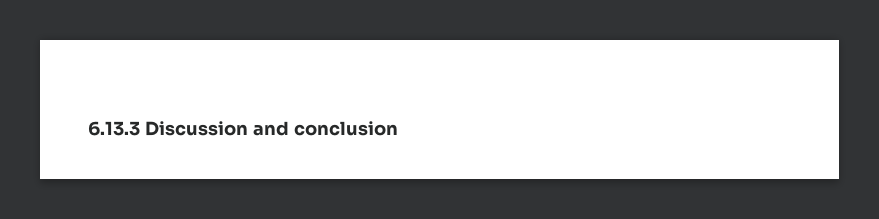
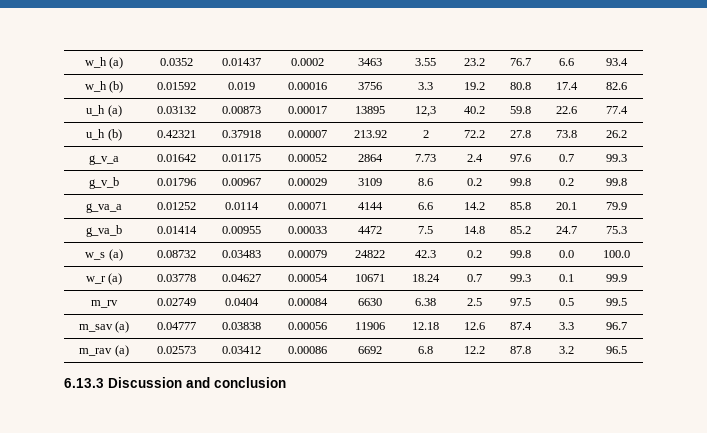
+ w_h (a) | 0.0352 | 0.01437 | 0.0002 | 3463 | 3.55 | 23.2 | 76.7 | 6.6 | 93.4
+ w_h (b) | 0.01592 | 0.019 | 0.00016 | 3756 | 3.3 | 19.2 | 80.8 | 17.4 | 82.6
+ u_h (a) | 0.03132 | 0.00873 | 0.00017 | 13895 | 12,3 | 40.2 | 59.8 | 22.6 | 77.4
+ u_h (b) | 0.42321 | 0.37918 | 0.00007 | 213.92 | 2 | 72.2 | 27.8 | 73.8 | 26.2
+ g_v_a | 0.01642 | 0.01175 | 0.00052 | 2864 | 7.73 | 2.4 | 97.6 | 0.7 | 99.3
+ g_v_b | 0.01796 | 0.00967 | 0.00029 | 3109 | 8.6 | 0.2 | 99.8 | 0.2 | 99.8
+ g_va_a | 0.01252 | 0.0114 | 0.00071 | 4144 | 6.6 | 14.2 | 85.8 | 20.1 | 79.9
+ g_va_b | 0.01414 | 0.00955 | 0.00033 | 4472 | 7.5 | 14.8 | 85.2 | 24.7 | 75.3
+ w_s (a) | 0.08732 | 0.03483 | 0.00079 | 24822 | 42.3 | 0.2 | 99.8 | 0.0 | 100.0
+ w_r (a) | 0.03778 | 0.04627 | 0.00054 | 10671 | 18.24 | 0.7 | 99.3 | 0.1 | 99.9
+ m_rv | 0.02749 | 0.0404 | 0.00084 | 6630 | 6.38 | 2.5 | 97.5 | 0.5 | 99.5
+ m_sav (a) | 0.04777 | 0.03838 | 0.00056 | 11906 | 12.18 | 12.6 | 87.4 | 3.3 | 96.7
+ m_rav (a) | 0.02573 | 0.03412 | 0.00086 | 6692 | 6.8 | 12.2 | 87.8 | 3.2 | 96.5

